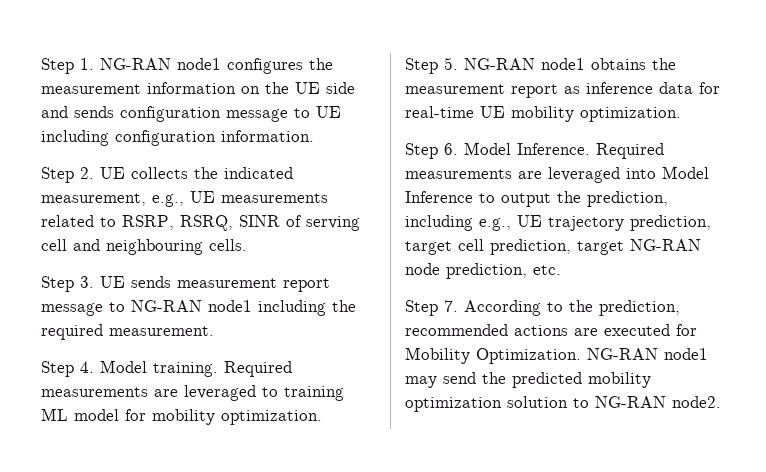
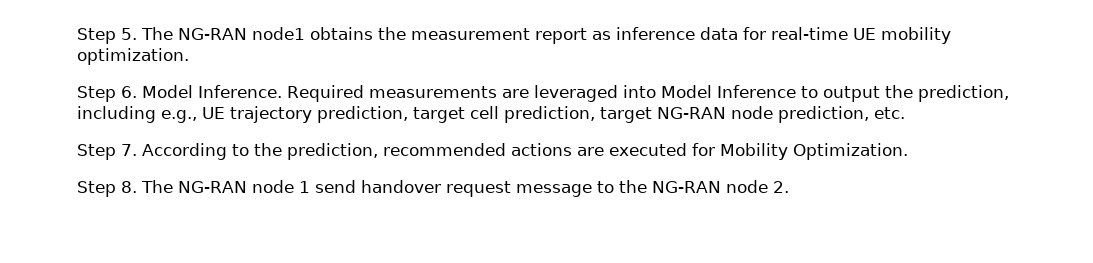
- Step 1. NG-RAN node1 configures the measurement information on the UE side and sends configuration message to UE including configuration information.
- Step 2. UE collects the indicated measurement, e.g., UE measurements related to RSRP, RSRQ, SINR of serving cell and neighbouring cells.
- Step 3. UE sends measurement report message to NG-RAN node1 including the required measurement.
- Step 4. Model training. Required measurements are leveraged to training ML model for mobility optimization.
- Step 5. NG-RAN node1 obtains the measurement report as inference data for real-time UE mobility optimization.
+ Step 5. The NG-RAN node1 obtains the measurement report as inference data for real-time UE mobility optimization.
- Step 7. According to the prediction, recommended actions are executed for Mobility Optimization. NG-RAN node1 may send the predicted mobility optimization solution to NG-RAN node2.
+ Step 7. According to the prediction, recommended actions are executed for Mobility Optimization.
+ Step 8. The NG-RAN node 1 send handover request message to the NG-RAN node 2.

